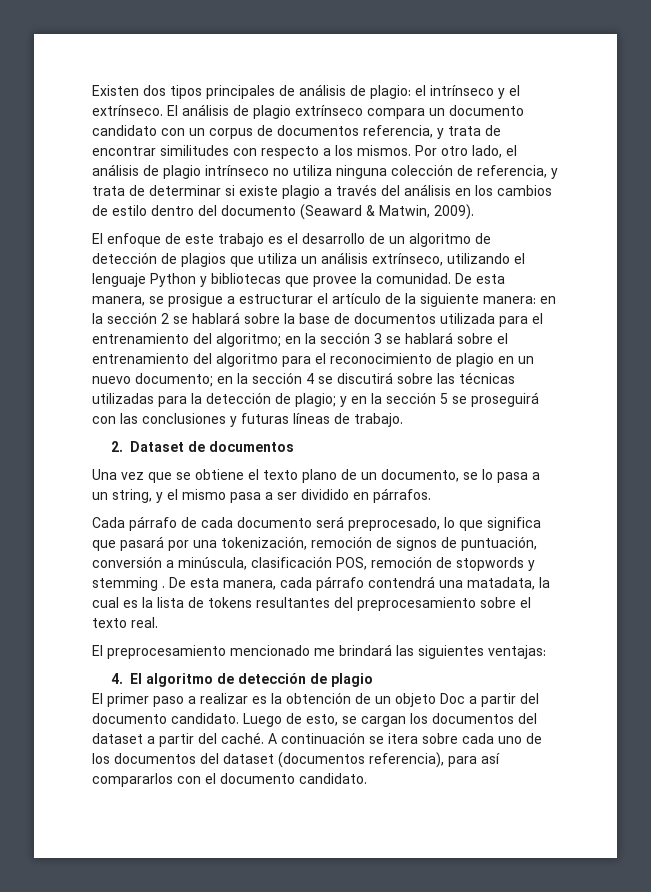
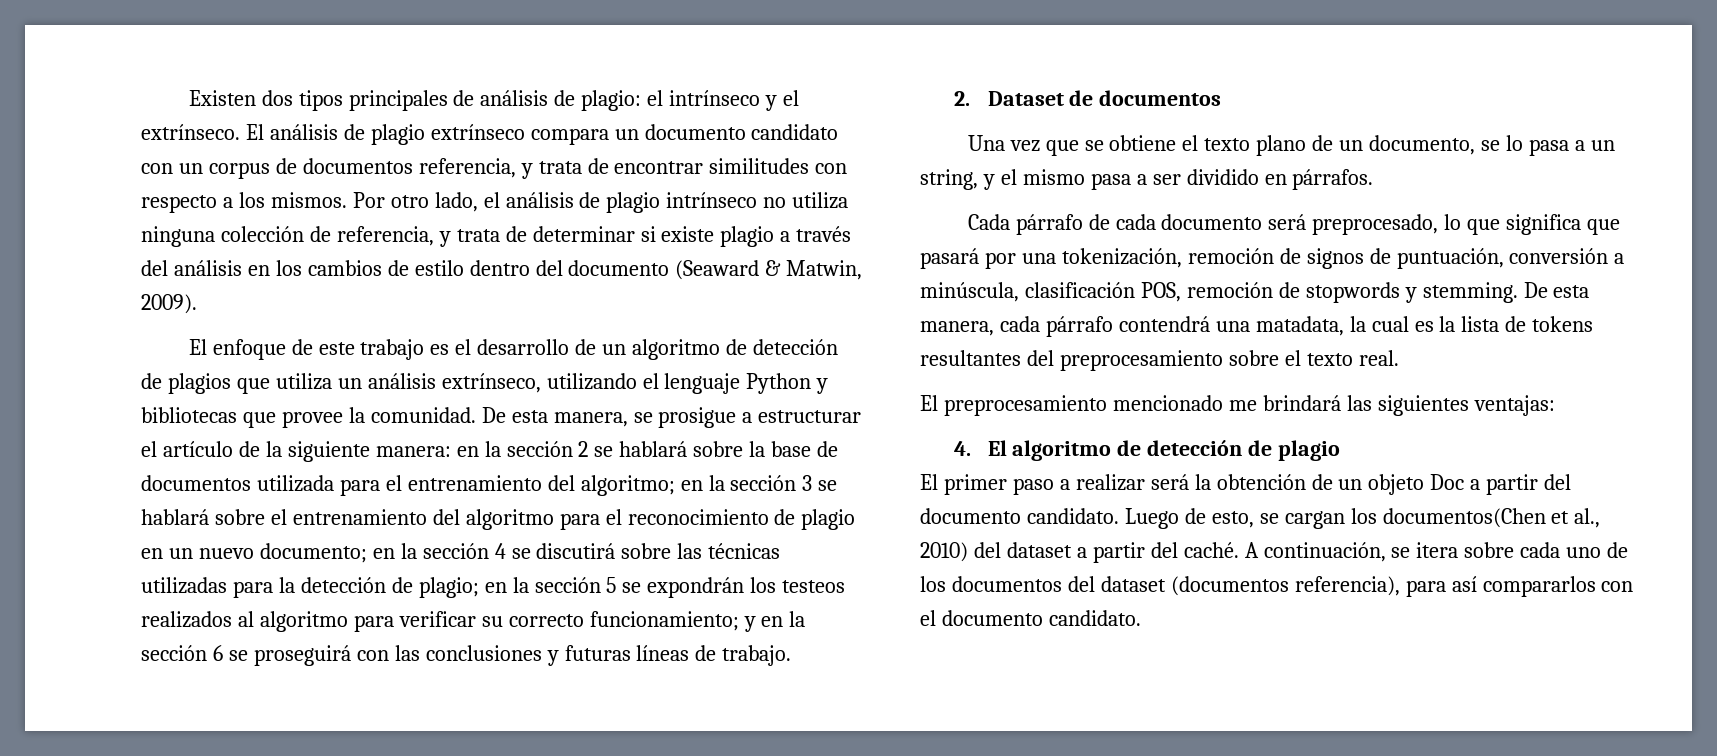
+ en la sección 5 se expondrán los testeos realizados al algoritmo para verificar su correcto funcionamiento;
- y en la sección 5 se proseguirá con las conclusiones y futuras líneas de trabajo.
+ y en la sección 6 se proseguirá con las conclusiones y futuras líneas de trabajo.
- Cada párrafo de cada documento será preprocesado, lo que significa que pasará por una tokenización, remoción de signos de puntuación, conversión a minúscula, clasificación POS, remoción de stopwords y stemming .
+ Cada párrafo de cada documento será preprocesado, lo que significa que pasará por una tokenización, remoción de signos de puntuación, conversión a minúscula, clasificación POS, remoción de stopwords y stemming.
- El primer paso a realizar es la obtención de un objeto Doc a partir del documento candidato.
+ El primer paso a realizar será la obtención de un objeto Doc a partir del documento candidato.
- Luego de esto, se cargan los documentos del dataset a partir del caché.
+ Luego de esto, se cargan los documentos(Chen et al., 2010) del dataset a partir del caché.
- A continuación se itera sobre cada uno de los documentos del dataset (documentos referencia), para así compararlos con el documento candidato.
+ A continuación, se itera sobre cada uno de los documentos del dataset (documentos referencia), para así compararlos con el documento candidato.

